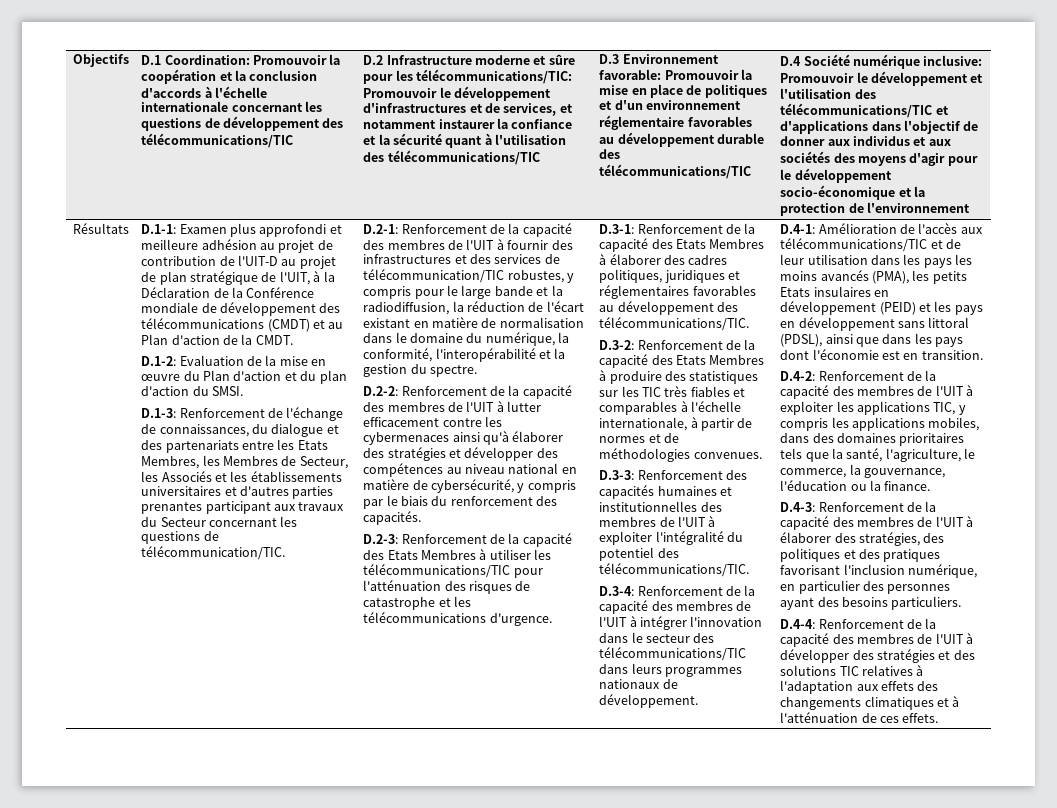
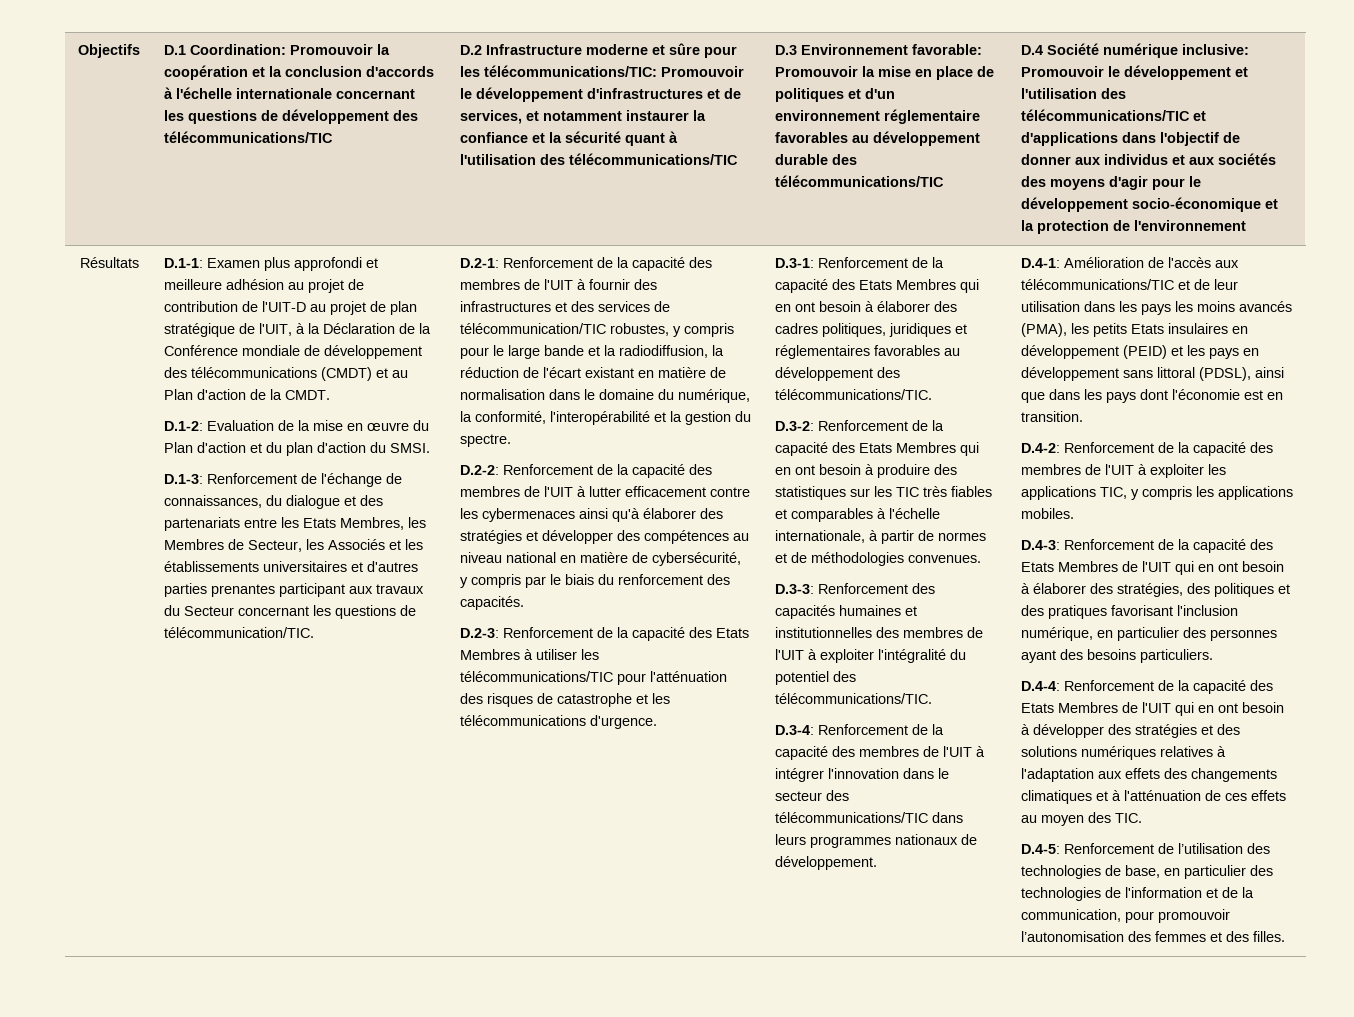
- D.3-1: Renforcement de la capacité des Etats Membres à élaborer des cadres politiques, juridiques et réglementaires favorables au développement des télécommunications/TIC.
+ D.3-1: Renforcement de la capacité des Etats Membres qui en ont besoin à élaborer des cadres politiques, juridiques et réglementaires favorables au développement des télécommunications/TIC.
- D.3-2: Renforcement de la capacité des Etats Membres à produire des statistiques sur les TIC très fiables et comparables à l'échelle internationale, à partir de normes et de méthodologies convenues.
+ D.3-2: Renforcement de la capacité des Etats Membres qui en ont besoin à produire des statistiques sur les TIC très fiables et comparables à l'échelle internationale, à partir de normes et de méthodologies convenues.
- D.4-2: Renforcement de la capacité des membres de l'UIT à exploiter les applications TIC, y compris les applications mobiles, dans des domaines prioritaires tels que la santé, l'agriculture, le commerce, la gouvernance, l'éducation ou la finance.
+ D.4-2: Renforcement de la capacité des membres de l'UIT à exploiter les applications TIC, y compris les applications mobiles.
- D.4-3: Renforcement de la capacité des membres de l'UIT à élaborer des stratégies, des politiques et des pratiques favorisant l'inclusion numérique, en particulier des personnes ayant des besoins particuliers.
+ D.4-3: Renforcement de la capacité des Etats Membres de l'UIT qui en ont besoin à élaborer des stratégies, des politiques et des pratiques favorisant l'inclusion numérique, en particulier des personnes ayant des besoins particuliers.
- D.4-4: Renforcement de la capacité des membres de l'UIT à développer des stratégies et des solutions TIC relatives à l'adaptation aux effets des changements climatiques et à l'atténuation de ces effets.
+ D.4-4: Renforcement de la capacité des Etats Membres de l'UIT qui en ont besoin à développer des stratégies et des solutions numériques relatives à l'adaptation aux effets des changements climatiques et à l'atténuation de ces effets au moyen des TIC.
+ D.4-5: Renforcement de l’utilisation des technologies de base, en particulier des technologies de l'information et de la communication, pour promouvoir l’autonomisation des femmes et des filles.

